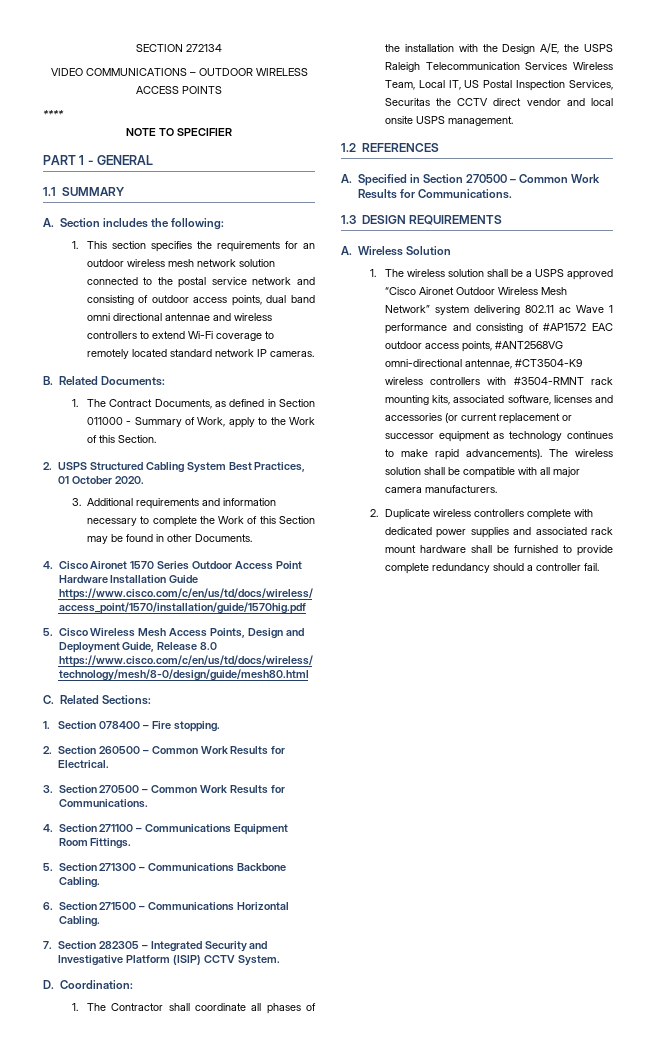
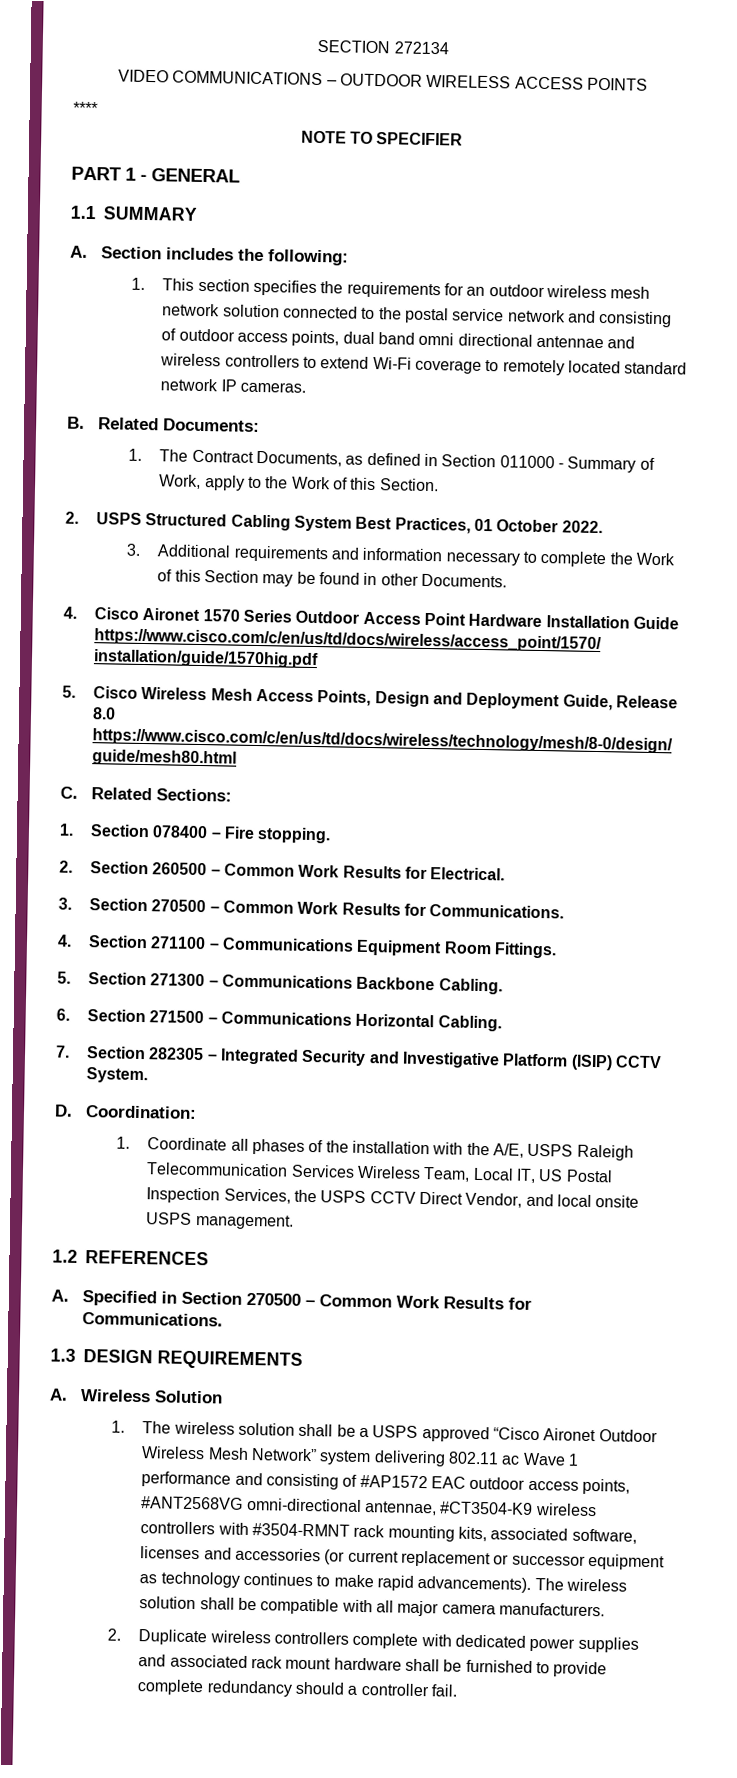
- 2. USPS Structured Cabling System Best Practices, 01 October 2020.
+ 2. USPS Structured Cabling System Best Practices, 01 October 2022.
- 1. The Contractor shall coordinate all phases of the installation with the Design A/E, the USPS Raleigh Telecommunication Services Wireless Team, Local IT, US Postal Inspection Services, Securitas the CCTV direct vendor and local onsite USPS management.
+ 1. Coordinate all phases of the installation with the A/E, USPS Raleigh Telecommunication Services Wireless Team, Local IT, US Postal Inspection Services, the USPS CCTV Direct Vendor, and local onsite USPS management.

